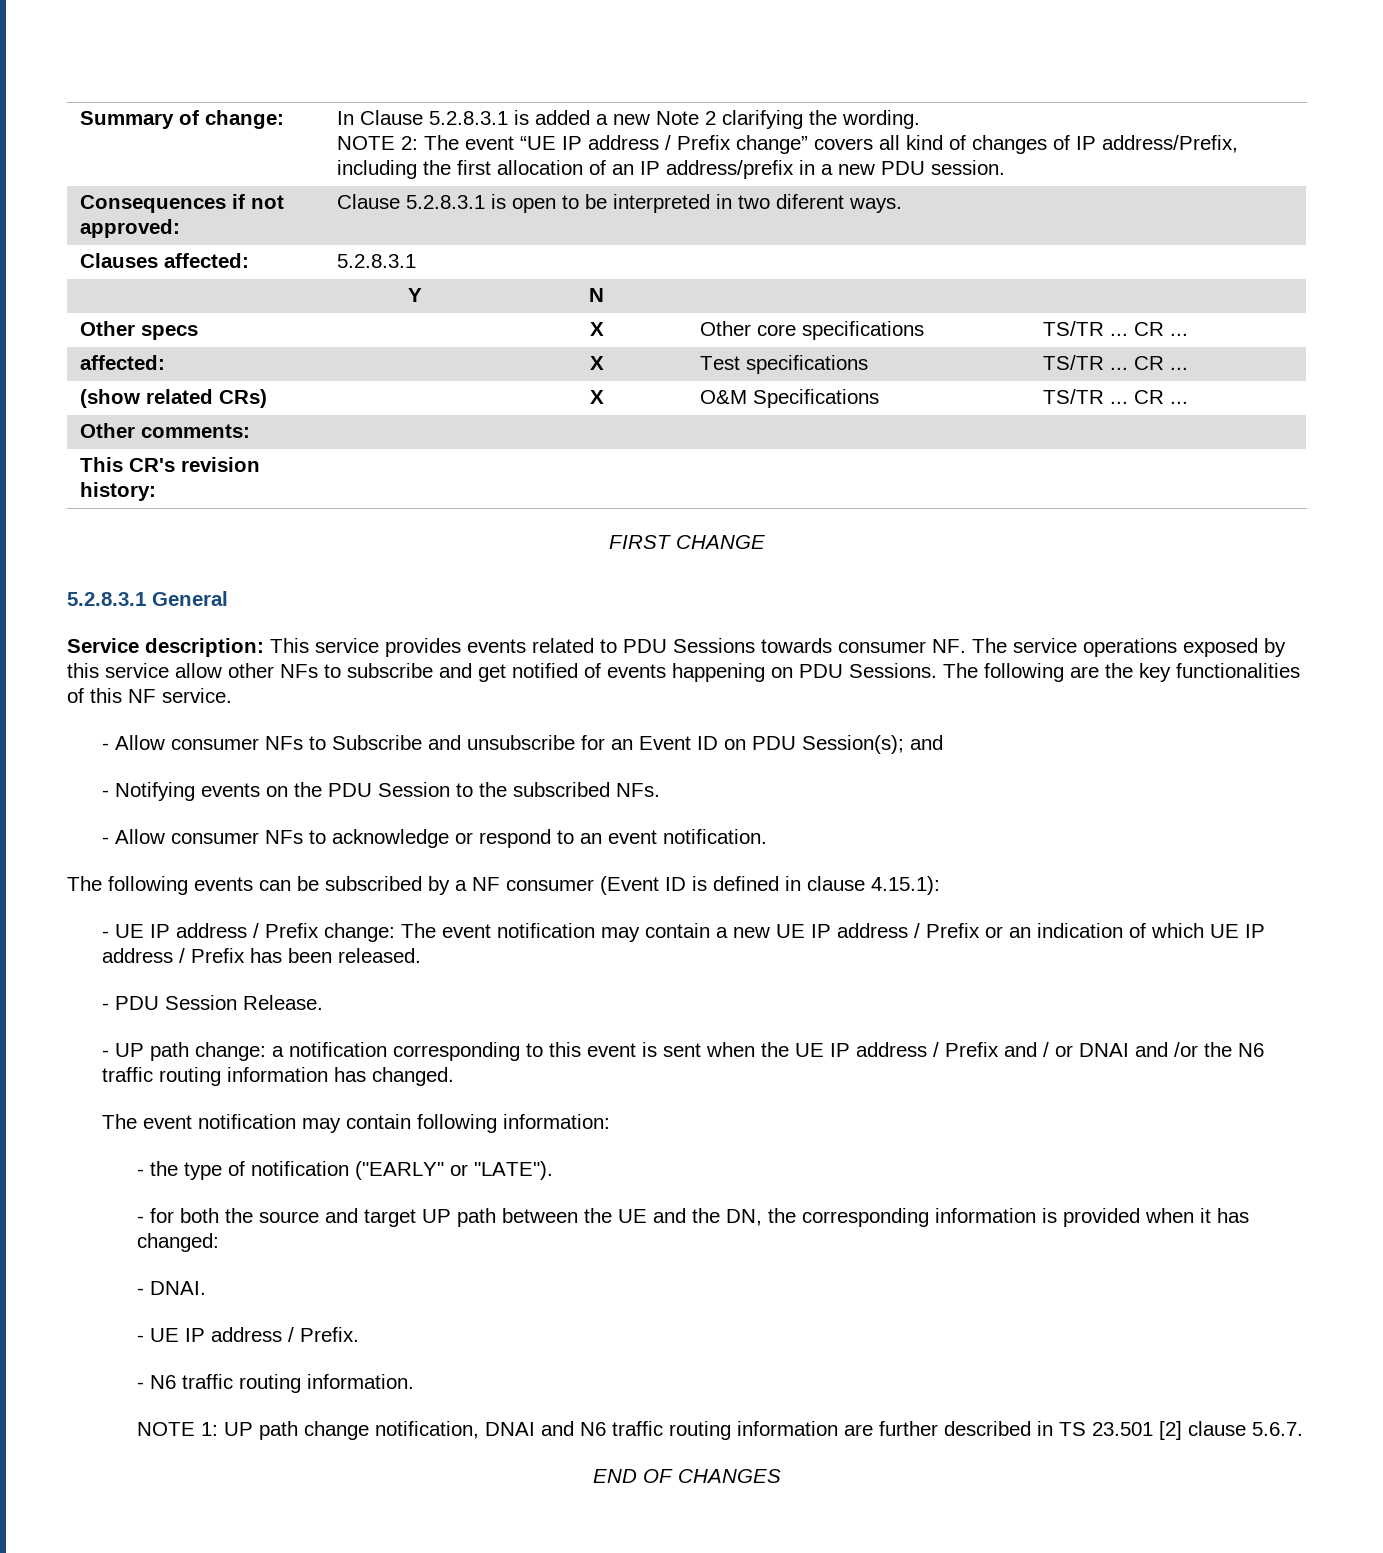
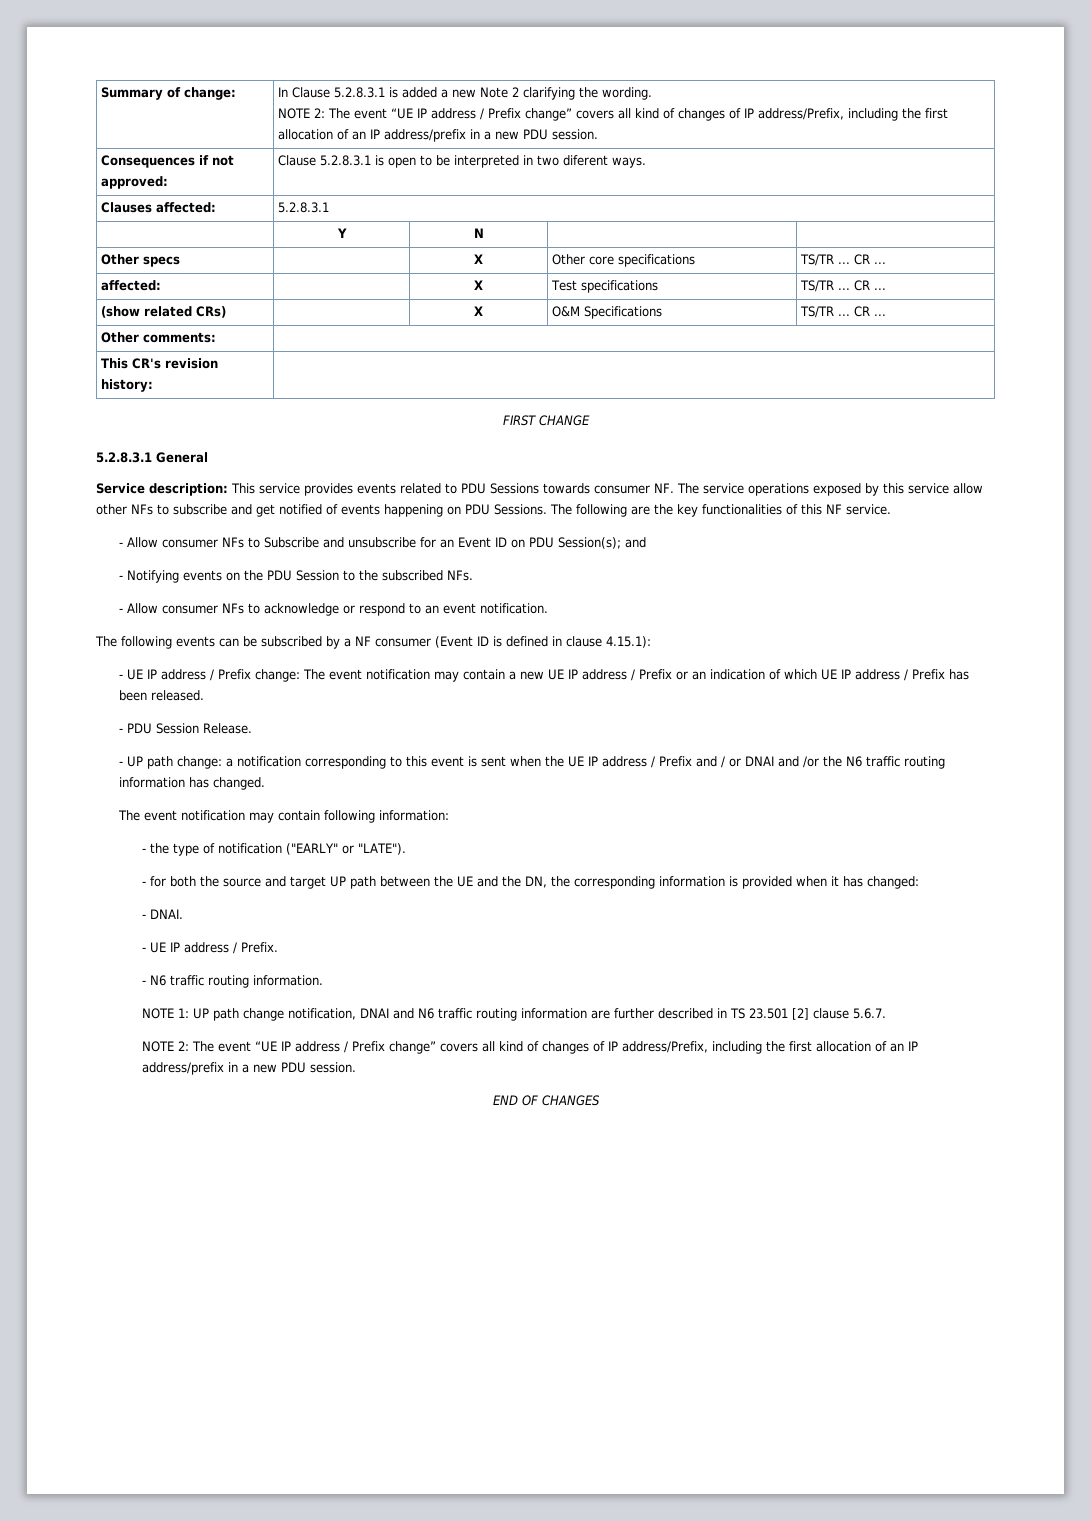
  NOTE 1: UP path change notification, DNAI and N6 traffic routing information are further described in TS 23.501 [2] clause 5.6.7.
+ NOTE 2: The event “UE IP address / Prefix change” covers all kind of changes of IP address/Prefix, including the first allocation of an IP address/prefix in a new PDU session.

